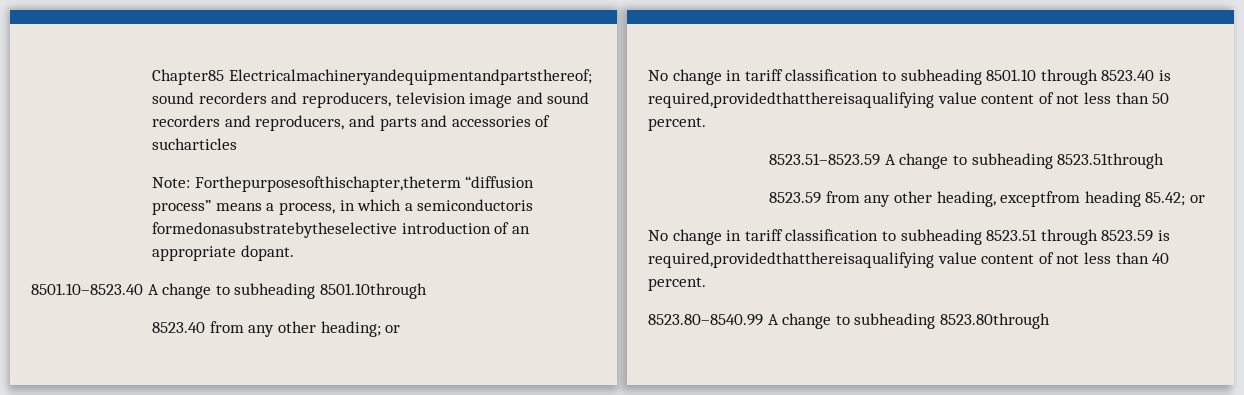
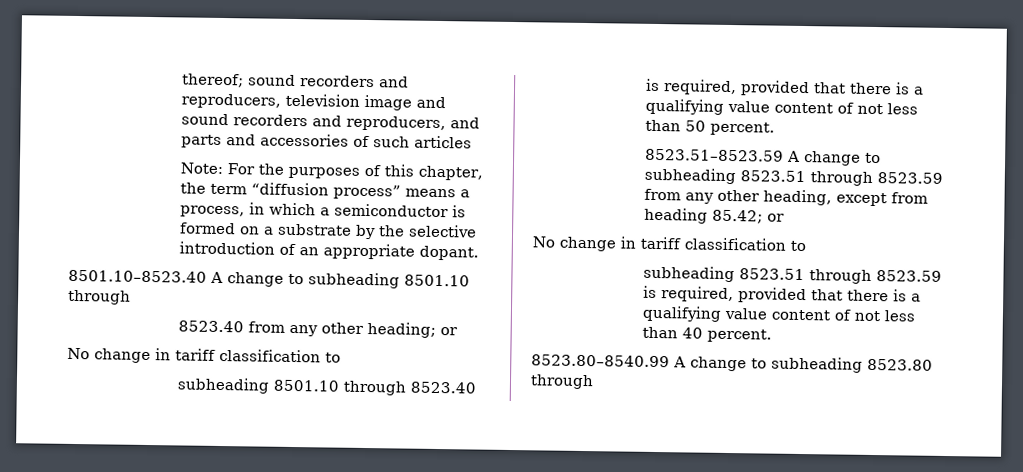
- Chapter85 Electricalmachineryandequipmentandpartsthereof; sound recorders and reproducers, television image and sound recorders and reproducers, and parts and accessories of sucharticles
+ thereof; sound recorders and reproducers, television image and sound recorders and reproducers, and parts and accessories of such articles
- Note: Forthepurposesofthischapter,theterm “diffusion process” means a process, in which a semiconductoris formedonasubstratebytheselective introduction of an appropriate dopant.
+ Note: For the purposes of this chapter, the term “diffusion process” means a process, in which a semiconductor is formed on a substrate by the selective introduction of an appropriate dopant.
- 8501.10–8523.40 A change to subheading 8501.10through
+ 8501.10–8523.40 A change to subheading 8501.10 through
  8523.40 from any other heading; or
- No change in tariff classification to subheading 8501.10 through 8523.40 is required,providedthatthereisaqualifying value content of not less than 50 percent.
+ No change in tariff classification to
+ subheading 8501.10 through 8523.40 is required, provided that there is a qualifying value content of not less than 50 percent.
- 8523.51–8523.59 A change to subheading 8523.51through
- 8523.59 from any other heading, exceptfrom heading 85.42; or
- No change in tariff classification to subheading 8523.51 through 8523.59 is required,providedthatthereisaqualifying value content of not less than 40 percent.
+ 8523.51–8523.59 A change to subheading 8523.51 through 8523.59 from any other heading, except from heading 85.42; or
+ No change in tariff classification to
+ subheading 8523.51 through 8523.59 is required, provided that there is a qualifying value content of not less than 40 percent.
- 8523.80–8540.99 A change to subheading 8523.80through
+ 8523.80–8540.99 A change to subheading 8523.80 through

